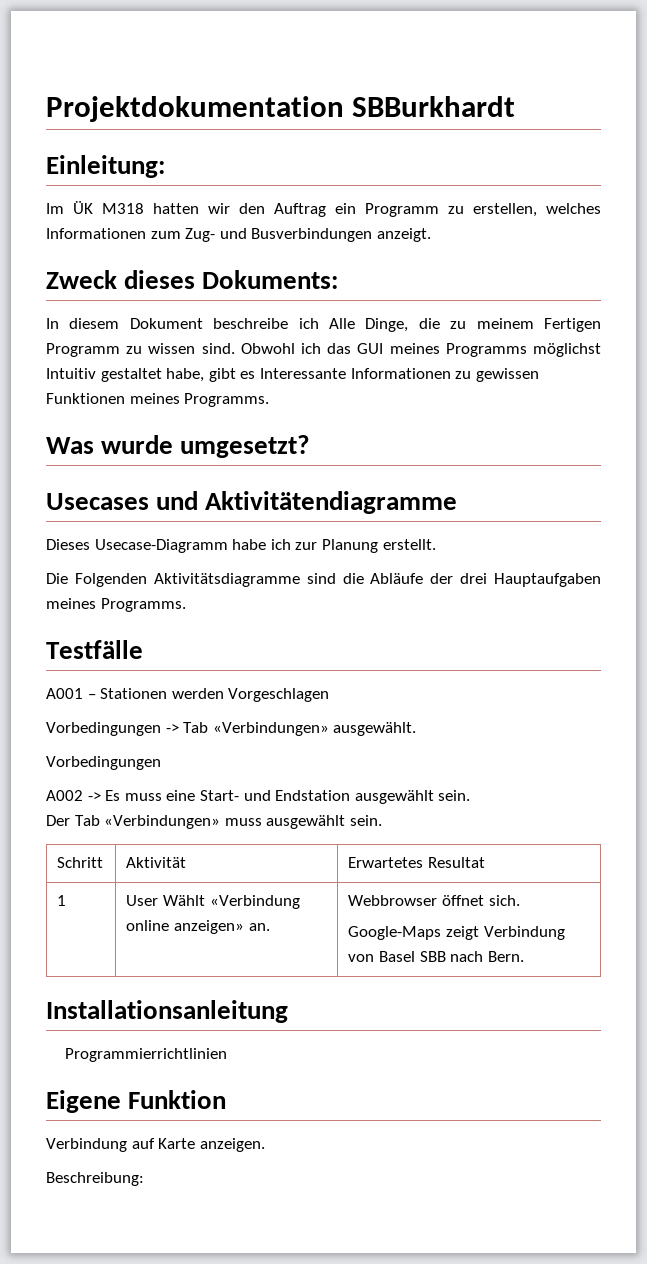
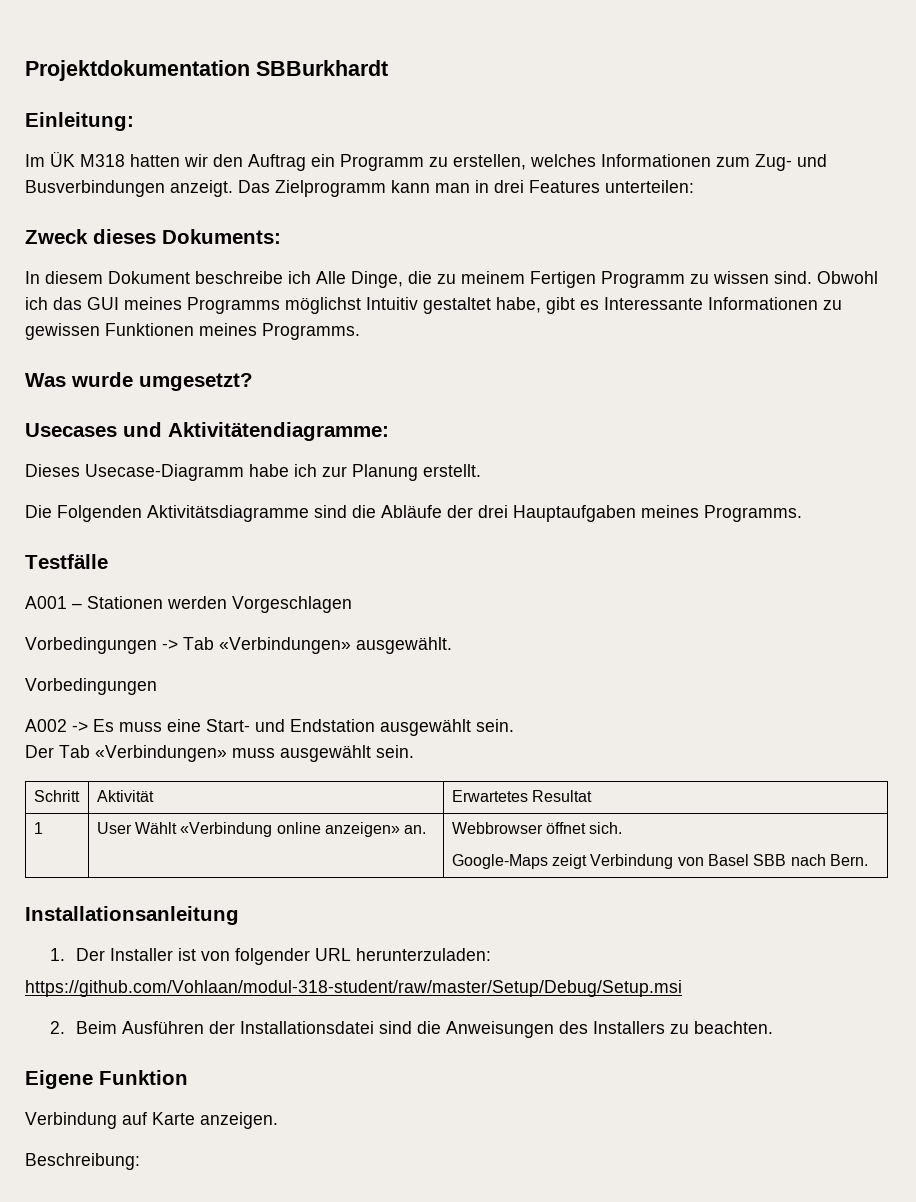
+ Das Zielprogramm kann man in drei Features unterteilen:
- Usecases und Aktivitätendiagramme
+ Usecases und Aktivitätendiagramme:
- Programmierrichtlinien
+ 1. Der Installer ist von folgender URL herunterzuladen:
+ https://github.com/Vohlaan/modul-318-student/raw/master/Setup/Debug/Setup.msi
+ 2. Beim Ausführen der Installationsdatei sind die Anweisungen des Installers zu beachten.

